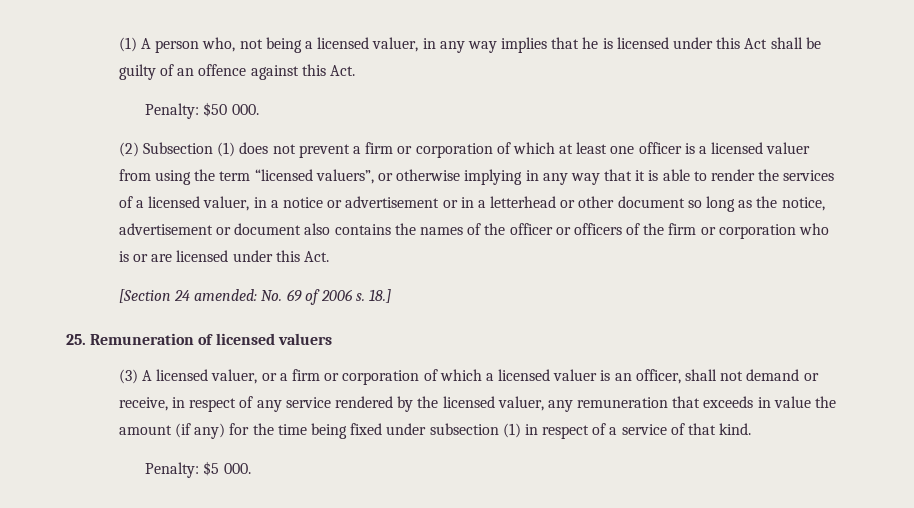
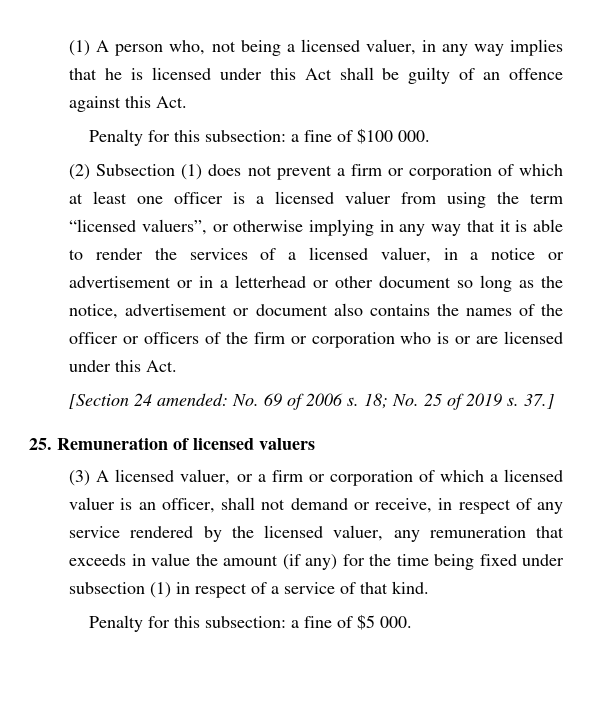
- Penalty: $50 000.
+ Penalty for this subsection: a fine of $100 000.
- 18.]
+ 18; No. 25 of 2019 s. 37.]
- Penalty: $5 000.
+ Penalty for this subsection: a fine of $5 000.

